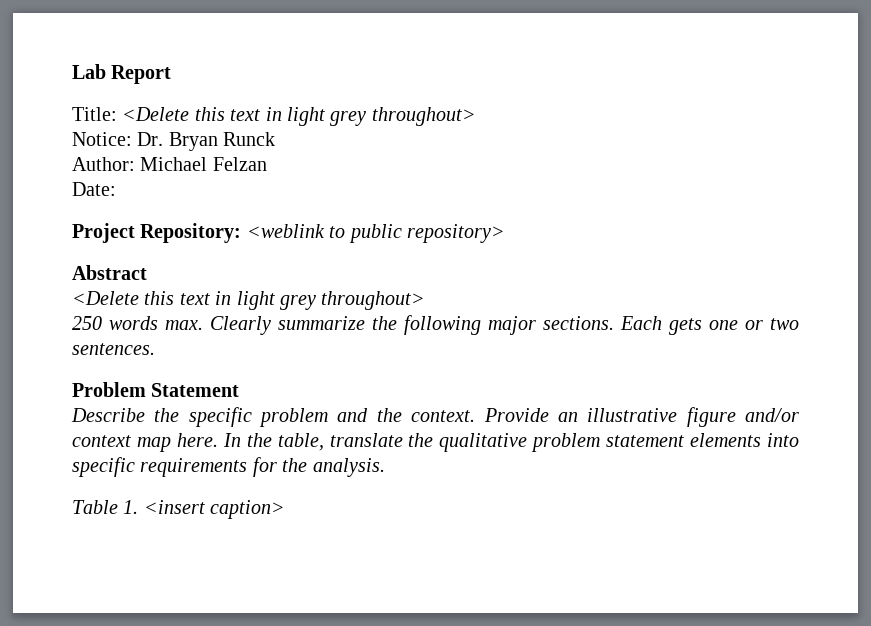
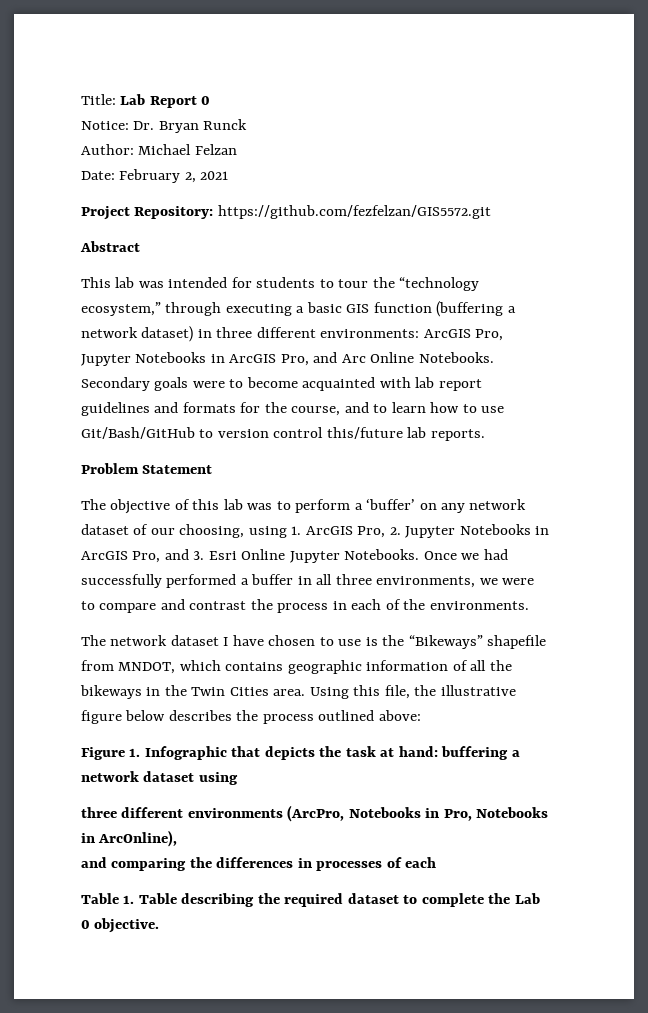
- Lab Report
- Title: <Delete this text in light grey throughout>
+ Title: Lab Report 0
- Date:
+ Date: February 2, 2021
- Project Repository: <weblink to public repository>
+ Project Repository: https://github.com/fezfelzan/GIS5572.git
  Abstract
- <Delete this text in light grey throughout>
- 250 words max. Clearly summarize the following major sections. Each gets one or two sentences.
+ This lab was intended for students to tour the “technology ecosystem,” through executing a basic GIS function (buffering a network dataset) in three different environments: ArcGIS Pro, Jupyter Notebooks in ArcGIS Pro, and Arc Online Notebooks. Secondary goals were to become acquainted with lab report guidelines and formats for the course, and to learn how to use Git/Bash/GitHub to version control this/future lab reports.
  Problem Statement
- Describe the specific problem and the context. Provide an illustrative figure and/or context map here. In the table, translate the qualitative problem statement elements into specific requirements for the analysis.
- Table 1. <insert caption>
+ The objective of this lab was to perform a ‘buffer’ on any network dataset of our choosing, using 1. ArcGIS Pro, 2. Jupyter Notebooks in ArcGIS Pro, and 3. Esri Online Jupyter Notebooks. Once we had successfully performed a buffer in all three environments, we were to compare and contrast the process in each of the environments.
+ The network dataset I have chosen to use is the “Bikeways” shapefile from MNDOT, which contains geographic information of all the bikeways in the Twin Cities area. Using this file, the illustrative figure below describes the process outlined above:
+ Figure 1. Infographic that depicts the task at hand: buffering a network dataset using
+ three different environments (ArcPro, Notebooks in Pro, Notebooks in ArcOnline),
+ and comparing the differences in processes of each
+ Table 1. Table describing the required dataset to complete the Lab 0 objective.

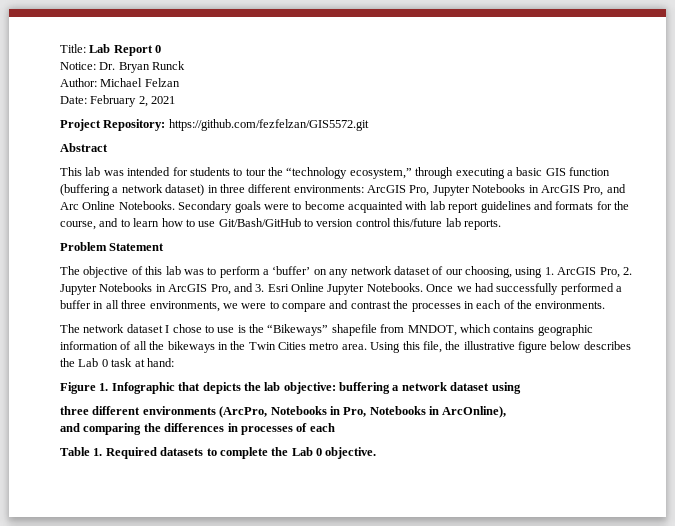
- Once we had successfully performed a buffer in all three environments, we were to compare and contrast the process in each of the environments.
+ Once we had successfully performed a buffer in all three environments, we were to compare and contrast the processes in each of the environments.
- The network dataset I have chosen to use is the “Bikeways” shapefile from MNDOT, which contains geographic information of all the bikeways in the Twin Cities area.
+ The network dataset I chose to use is the “Bikeways” shapefile from MNDOT, which contains geographic information of all the bikeways in the Twin Cities metro area.
- Using this file, the illustrative figure below describes the process outlined above:
+ Using this file, the illustrative figure below describes the Lab 0 task at hand:
- Figure 1. Infographic that depicts the task at hand: buffering a network dataset using
+ Figure 1. Infographic that depicts the lab objective: buffering a network dataset using
- Table 1. Table describing the required dataset to complete the Lab 0 objective.
+ Table 1. Required datasets to complete the Lab 0 objective.

